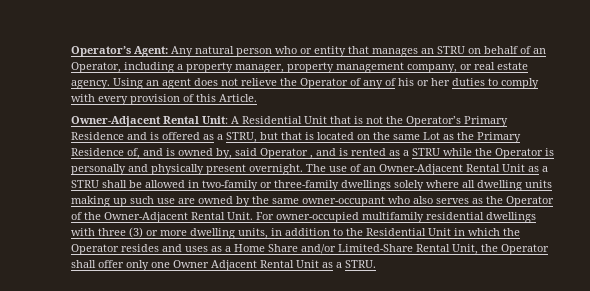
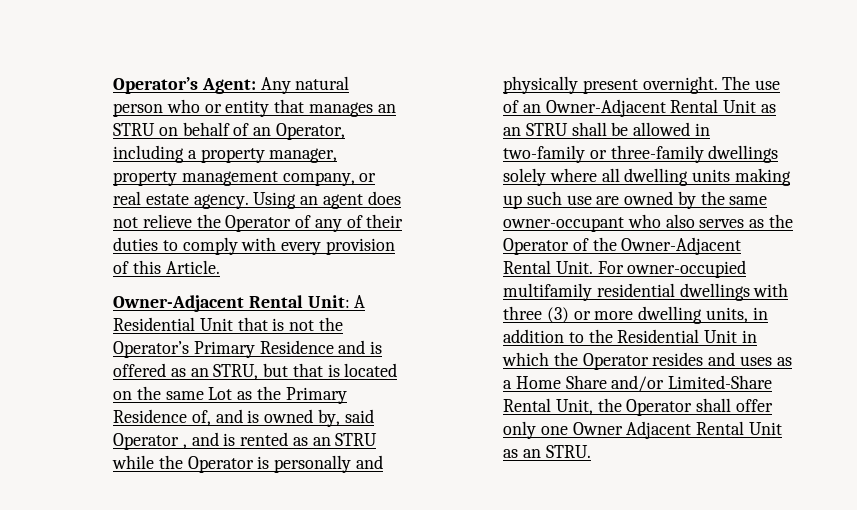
- Using an agent does not relieve the Operator of any of his or her duties to comply with every provision of this Article.
+ Using an agent does not relieve the Operator of any of their duties to comply with every provision of this Article.
- Owner-Adjacent Rental Unit: A Residential Unit that is not the Operator’s Primary Residence and is offered as a STRU, but that is located on the same Lot as the Primary Residence of, and is owned by, said Operator , and is rented as a STRU while the Operator is personally and physically present overnight.
+ Owner-Adjacent Rental Unit: A Residential Unit that is not the Operator’s Primary Residence and is offered as an STRU, but that is located on the same Lot as the Primary Residence of, and is owned by, said Operator , and is rented as an STRU while the Operator is personally and physically present overnight.
- The use of an Owner-Adjacent Rental Unit as a STRU shall be allowed in two-family or three-family dwellings solely where all dwelling units making up such use are owned by the same owner-occupant who also serves as the Operator of the Owner-Adjacent Rental Unit.
+ The use of an Owner-Adjacent Rental Unit as an STRU shall be allowed in two-family or three-family dwellings solely where all dwelling units making up such use are owned by the same owner-occupant who also serves as the Operator of the Owner-Adjacent Rental Unit.
- For owner-occupied multifamily residential dwellings with three (3) or more dwelling units, in addition to the Residential Unit in which the Operator resides and uses as a Home Share and/or Limited-Share Rental Unit, the Operator shall offer only one Owner Adjacent Rental Unit as a STRU.
+ For owner-occupied multifamily residential dwellings with three (3) or more dwelling units, in addition to the Residential Unit in which the Operator resides and uses as a Home Share and/or Limited-Share Rental Unit, the Operator shall offer only one Owner Adjacent Rental Unit as an STRU.

